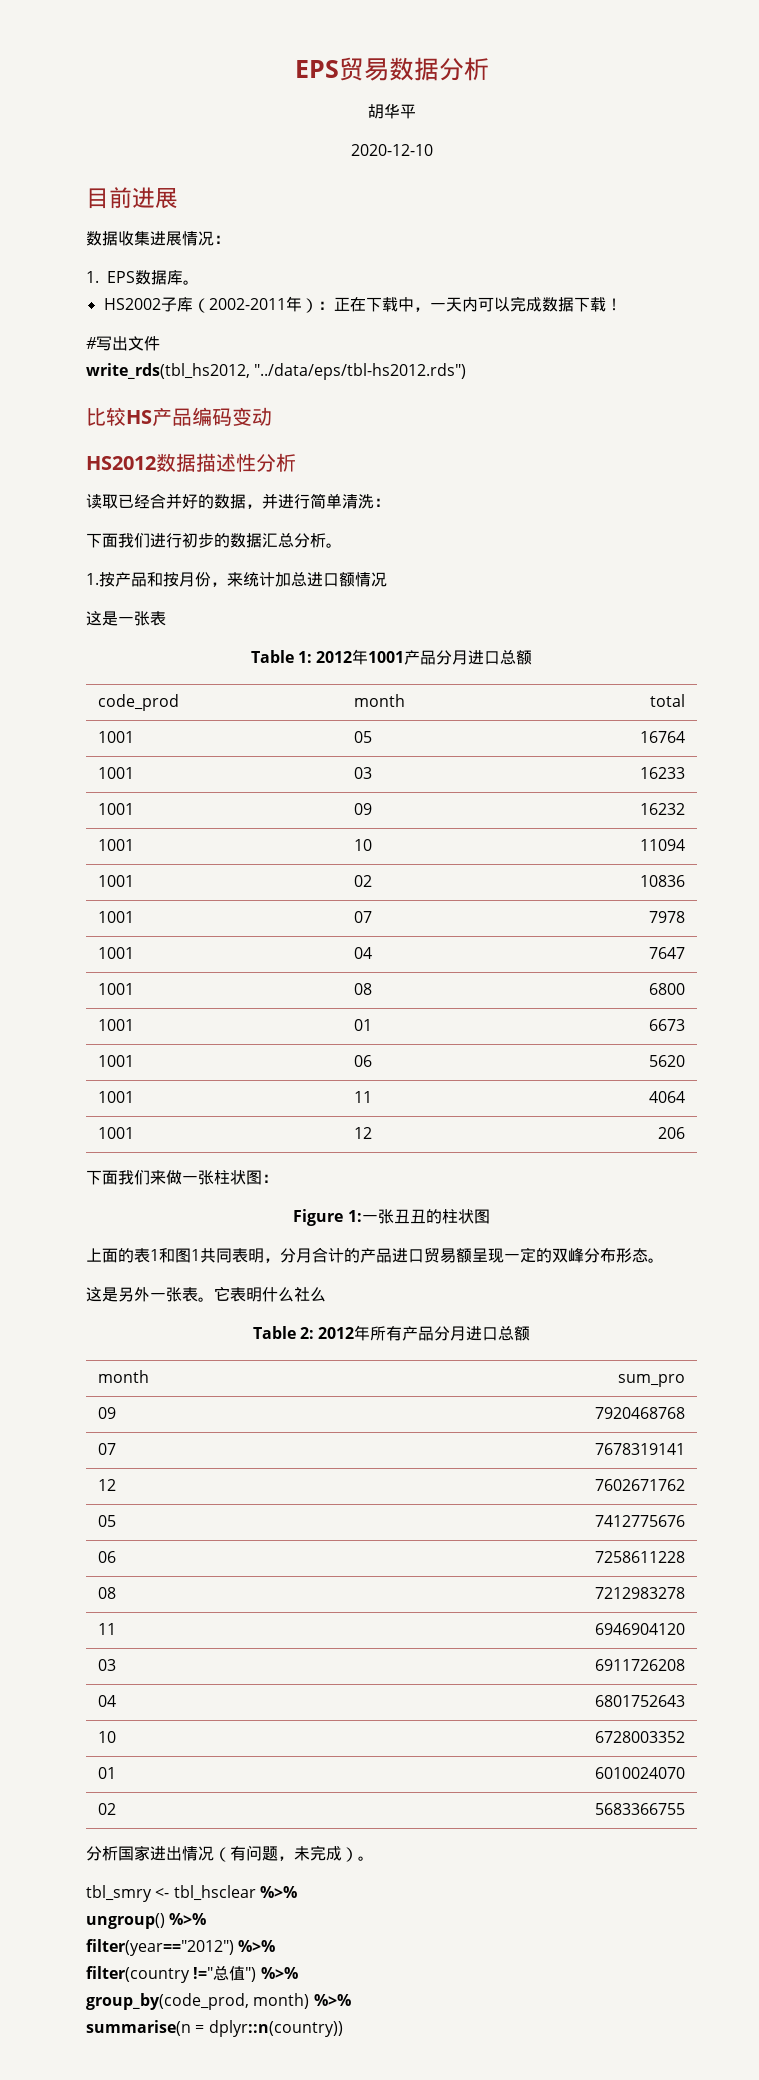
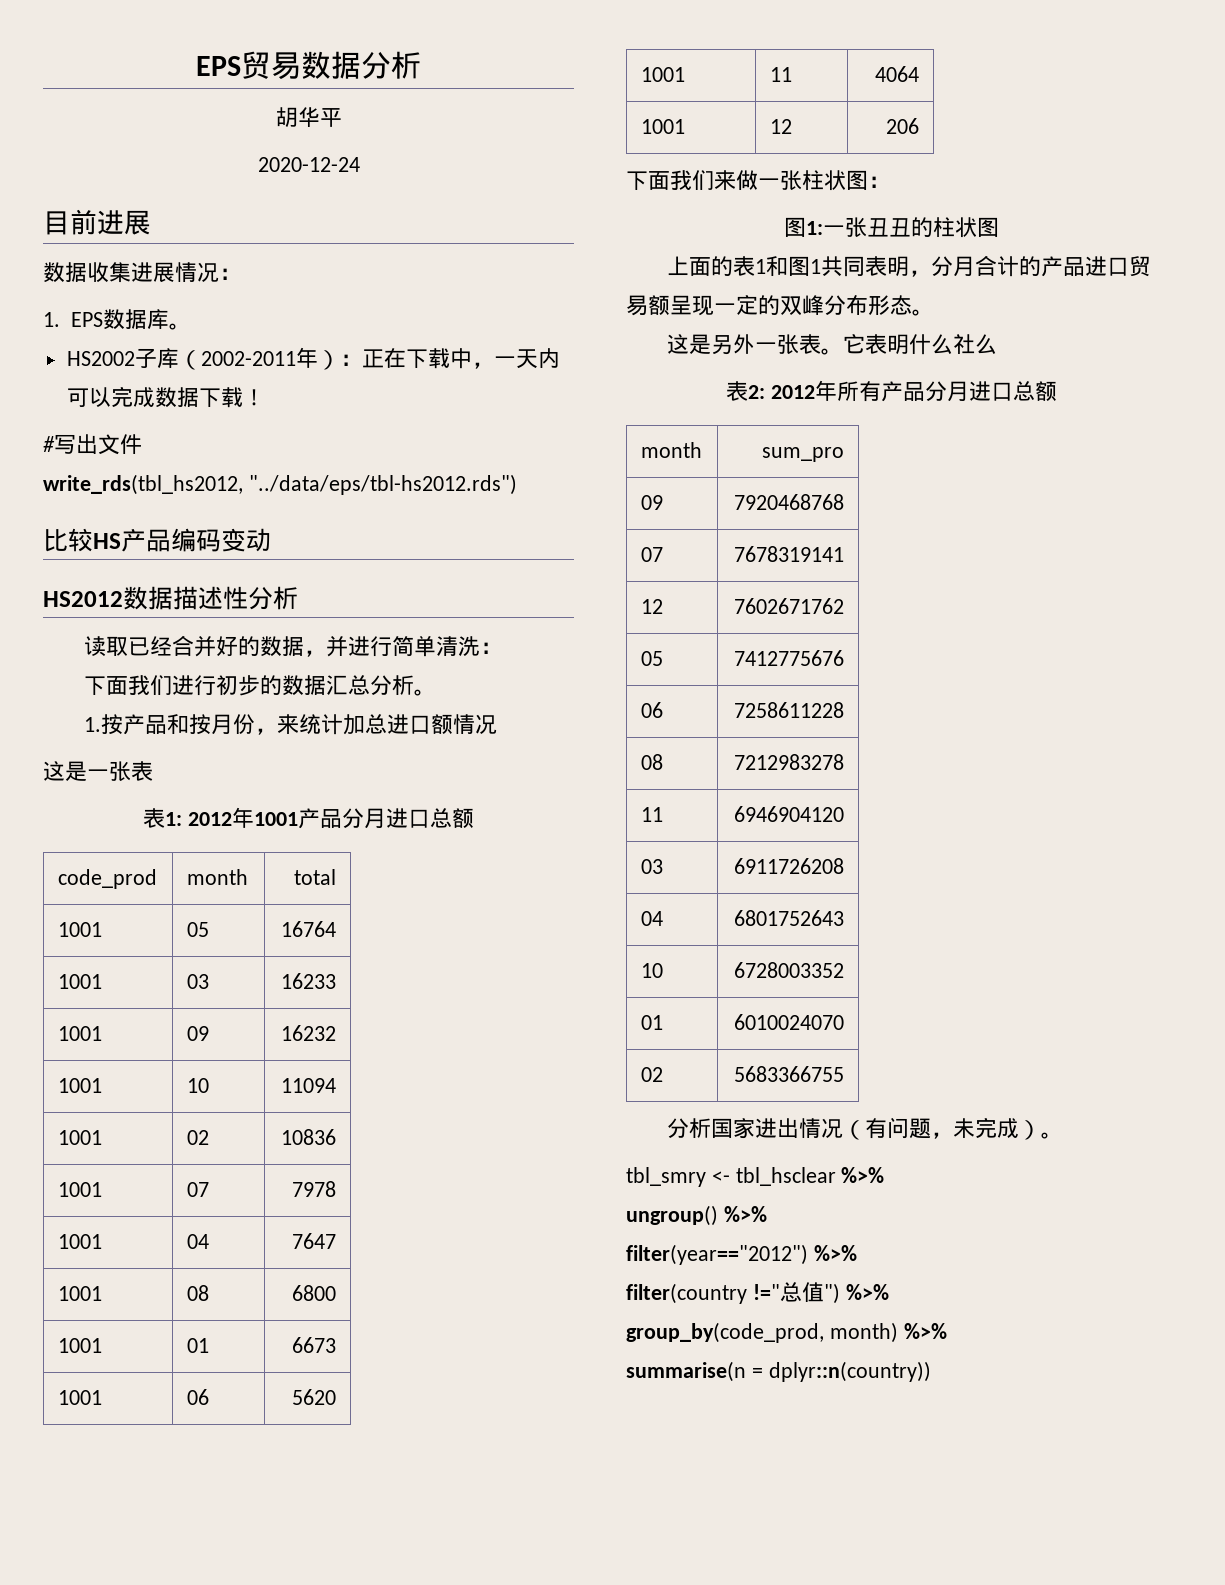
- 2020-12-10
+ 2020-12-24
- Table 1: 2012年1001产品分月进口总额
+ 表1: 2012年1001产品分月进口总额
- Figure 1:一张丑丑的柱状图
+ 图1:一张丑丑的柱状图
- Table 2: 2012年所有产品分月进口总额
+ 表2: 2012年所有产品分月进口总额

